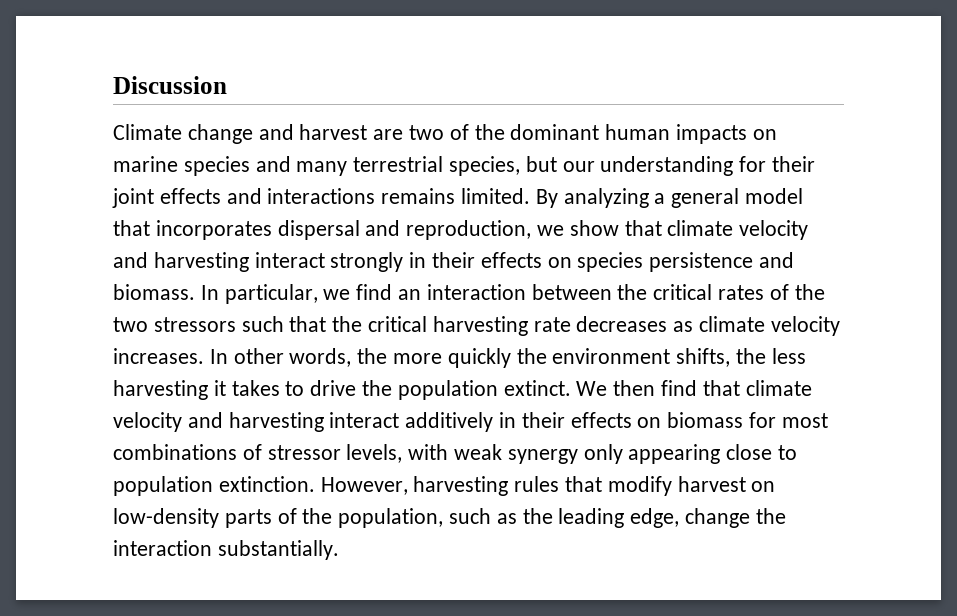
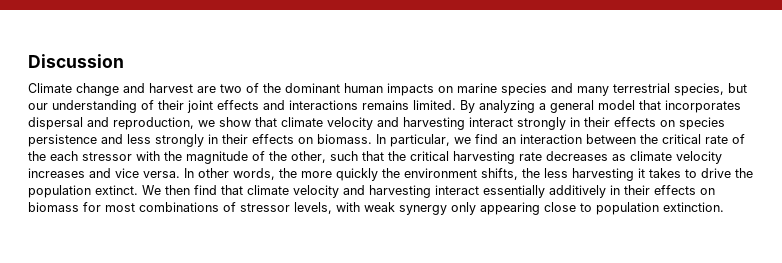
- Climate change and harvest are two of the dominant human impacts on marine species and many terrestrial species, but our understanding for their joint effects and interactions remains limited.
+ Climate change and harvest are two of the dominant human impacts on marine species and many terrestrial species, but our understanding of their joint effects and interactions remains limited.
- By analyzing a general model that incorporates dispersal and reproduction, we show that climate velocity and harvesting interact strongly in their effects on species persistence and biomass.
+ By analyzing a general model that incorporates dispersal and reproduction, we show that climate velocity and harvesting interact strongly in their effects on species persistence and less strongly in their effects on biomass.
- In particular, we find an interaction between the critical rates of the two stressors such that the critical harvesting rate decreases as climate velocity increases.
+ In particular, we find an interaction between the critical rate of the each stressor with the magnitude of the other, such that the critical harvesting rate decreases as climate velocity increases and vice versa.
- We then find that climate velocity and harvesting interact additively in their effects on biomass for most combinations of stressor levels, with weak synergy only appearing close to population extinction. However, harvesting rules that modify harvest on low-density parts of the population, such as the leading edge, change the interaction substantially.
+ We then find that climate velocity and harvesting interact essentially additively in their effects on biomass for most combinations of stressor levels, with weak synergy only appearing close to population extinction.

